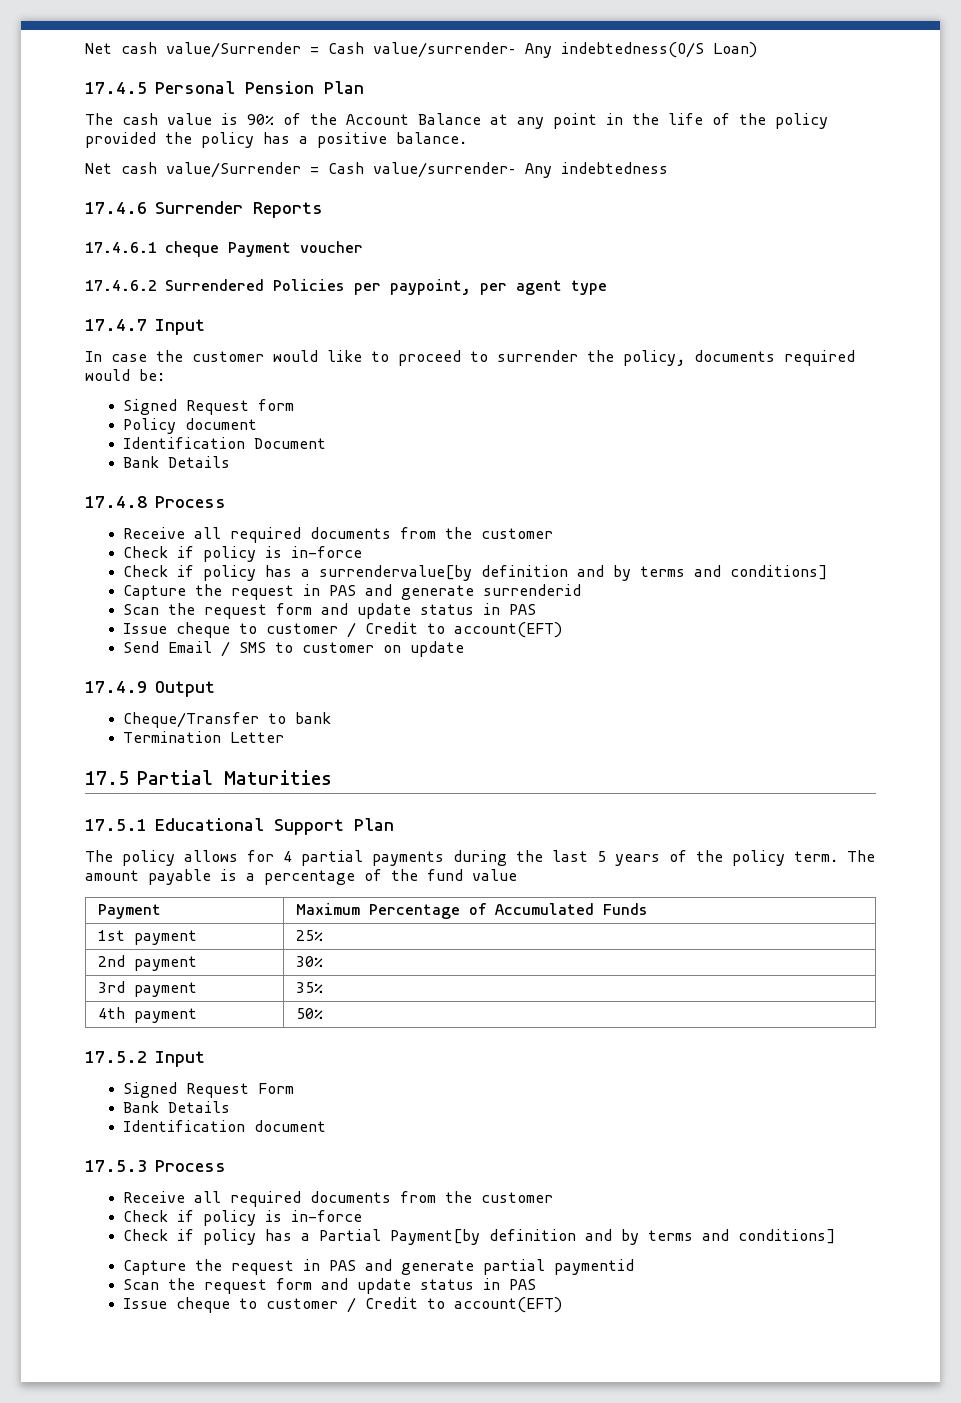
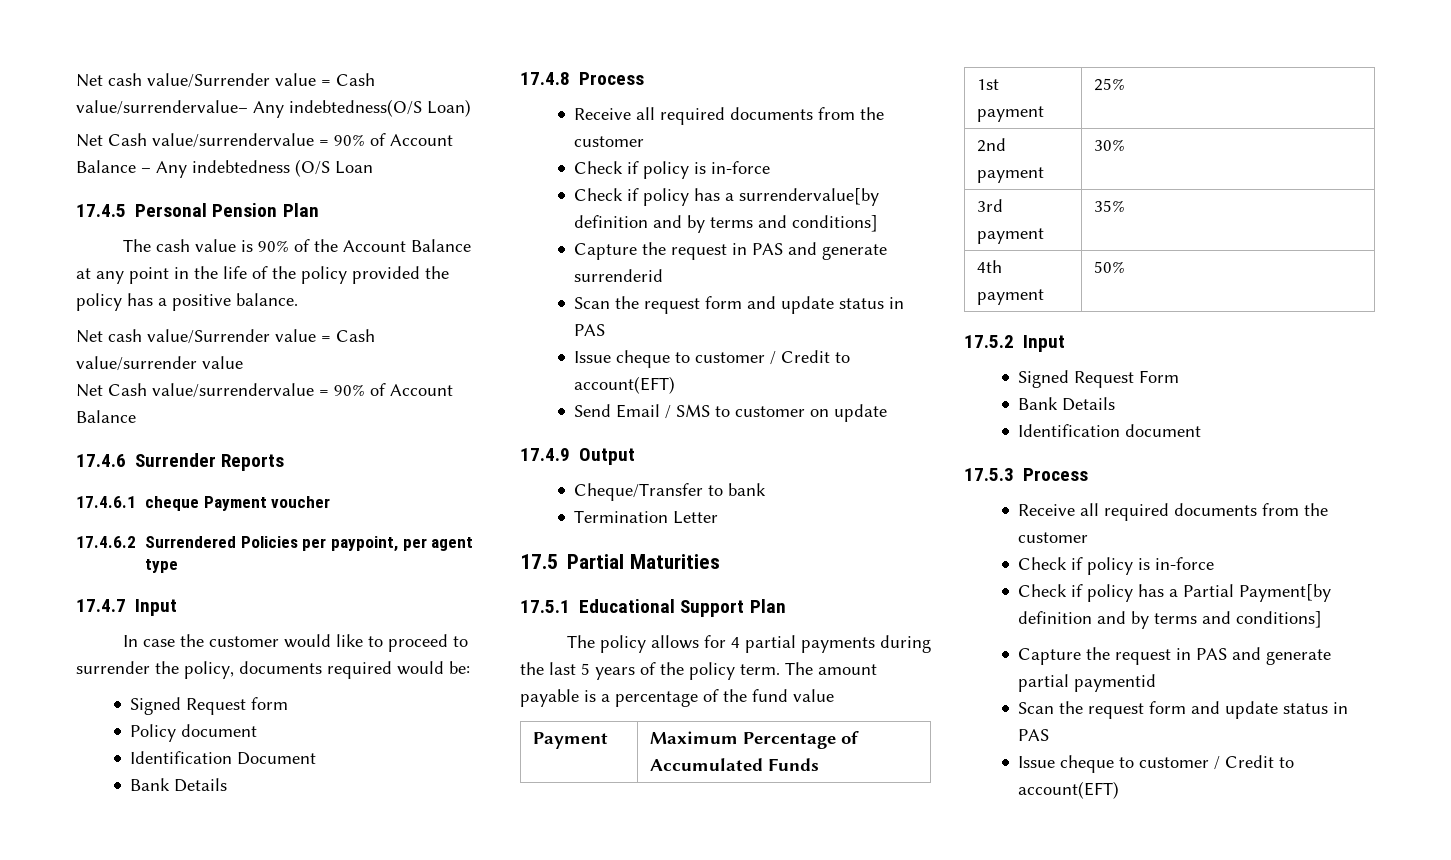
- Net cash value/Surrender = Cash value/surrender– Any indebtedness(O/S Loan)
+ Net cash value/Surrender value = Cash value/surrendervalue– Any indebtedness(O/S Loan)
+ Net Cash value/surrendervalue = 90% of Account Balance – Any indebtedness (O/S Loan
- Net cash value/Surrender = Cash value/surrender– Any indebtedness
+ Net cash value/Surrender value = Cash value/surrender value
+ Net Cash value/surrendervalue = 90% of Account Balance

